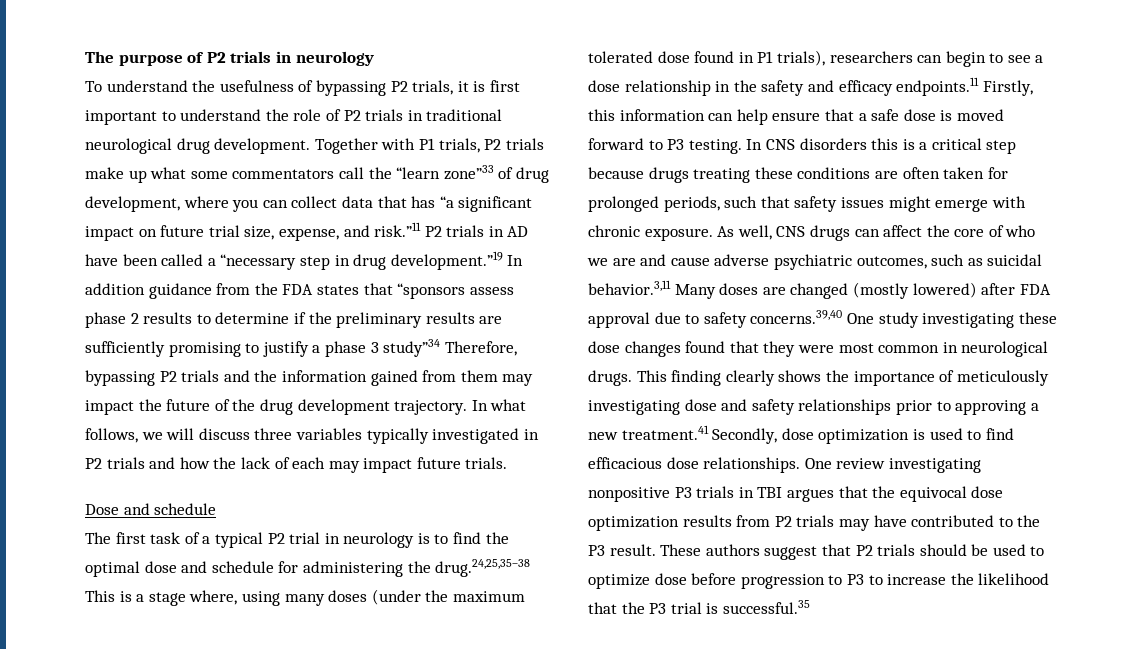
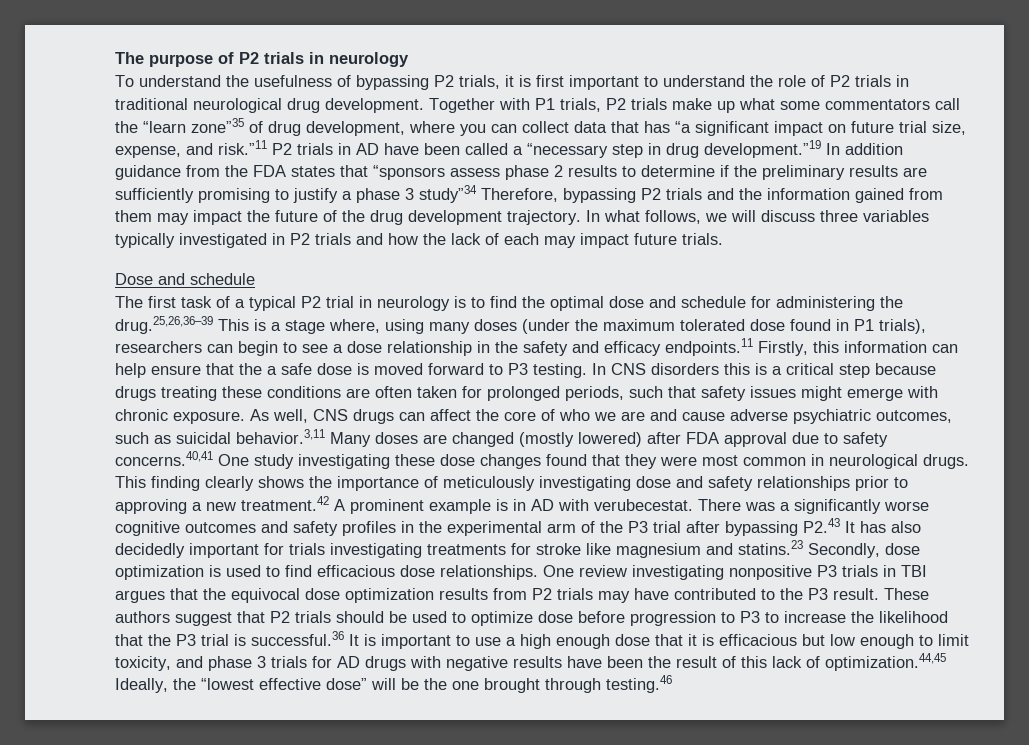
- Together with P1 trials, P2 trials make up what some commentators call the “learn zone”33 of drug development, where you can collect data that has “a significant impact on future trial size, expense, and risk.”11 P2 trials in AD have been called a “necessary step in drug development.”19 In addition guidance from the FDA states that “sponsors assess phase 2 results to determine if the preliminary results are sufficiently promising to justify a phase 3 study”34 Therefore, bypassing P2 trials and the information gained from them may impact the future of the drug development trajectory.
+ Together with P1 trials, P2 trials make up what some commentators call the “learn zone”35 of drug development, where you can collect data that has “a significant impact on future trial size, expense, and risk.”11 P2 trials in AD have been called a “necessary step in drug development.”19 In addition guidance from the FDA states that “sponsors assess phase 2 results to determine if the preliminary results are sufficiently promising to justify a phase 3 study”34 Therefore, bypassing P2 trials and the information gained from them may impact the future of the drug development trajectory.
- The first task of a typical P2 trial in neurology is to find the optimal dose and schedule for administering the drug.24,25,35–38 This is a stage where, using many doses (under the maximum tolerated dose found in P1 trials), researchers can begin to see a dose relationship in the safety and efficacy endpoints.11 Firstly, this information can help ensure that a safe dose is moved forward to P3 testing.
+ The first task of a typical P2 trial in neurology is to find the optimal dose and schedule for administering the drug.25,26,36–39 This is a stage where, using many doses (under the maximum tolerated dose found in P1 trials), researchers can begin to see a dose relationship in the safety and efficacy endpoints.11 Firstly, this information can help ensure that the a safe dose is moved forward to P3 testing.
- As well, CNS drugs can affect the core of who we are and cause adverse psychiatric outcomes, such as suicidal behavior.3,11 Many doses are changed (mostly lowered) after FDA approval due to safety concerns.39,40 One study investigating these dose changes found that they were most common in neurological drugs.
+ As well, CNS drugs can affect the core of who we are and cause adverse psychiatric outcomes, such as suicidal behavior.3,11 Many doses are changed (mostly lowered) after FDA approval due to safety concerns.40,41 One study investigating these dose changes found that they were most common in neurological drugs.
- This finding clearly shows the importance of meticulously investigating dose and safety relationships prior to approving a new treatment.41 Secondly, dose optimization is used to find efficacious dose relationships.
+ This finding clearly shows the importance of meticulously investigating dose and safety relationships prior to approving a new treatment.42 A prominent example is in AD with verubecestat. There was a significantly worse cognitive outcomes and safety profiles in the experimental arm of the P3 trial after bypassing P2.43 It has also decidedly important for trials investigating treatments for stroke like magnesium and statins.23 Secondly, dose optimization is used to find efficacious dose relationships.
- These authors suggest that P2 trials should be used to optimize dose before progression to P3 to increase the likelihood that the P3 trial is successful.35
+ These authors suggest that P2 trials should be used to optimize dose before progression to P3 to increase the likelihood that the P3 trial is successful.36 It is important to use a high enough dose that it is efficacious but low enough to limit toxicity, and phase 3 trials for AD drugs with negative results have been the result of this lack of optimization.44,45 Ideally, the “lowest effective dose” will be the one brought through testing.46

